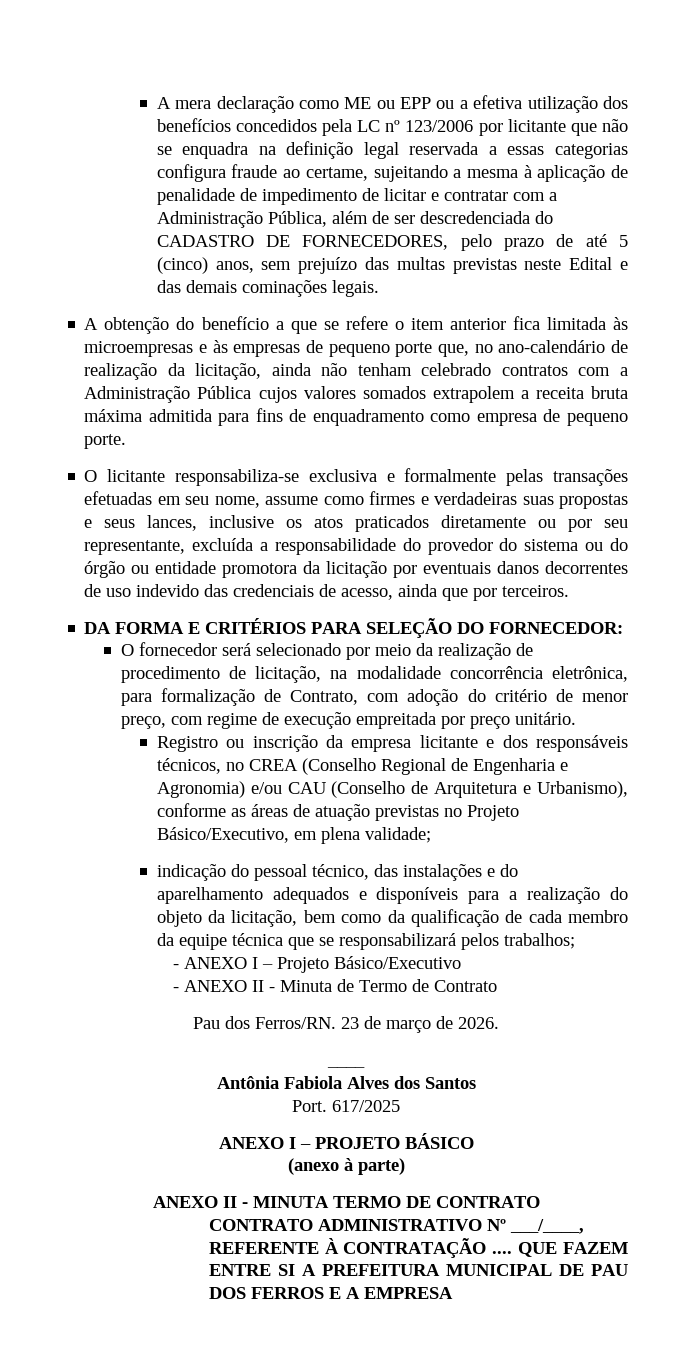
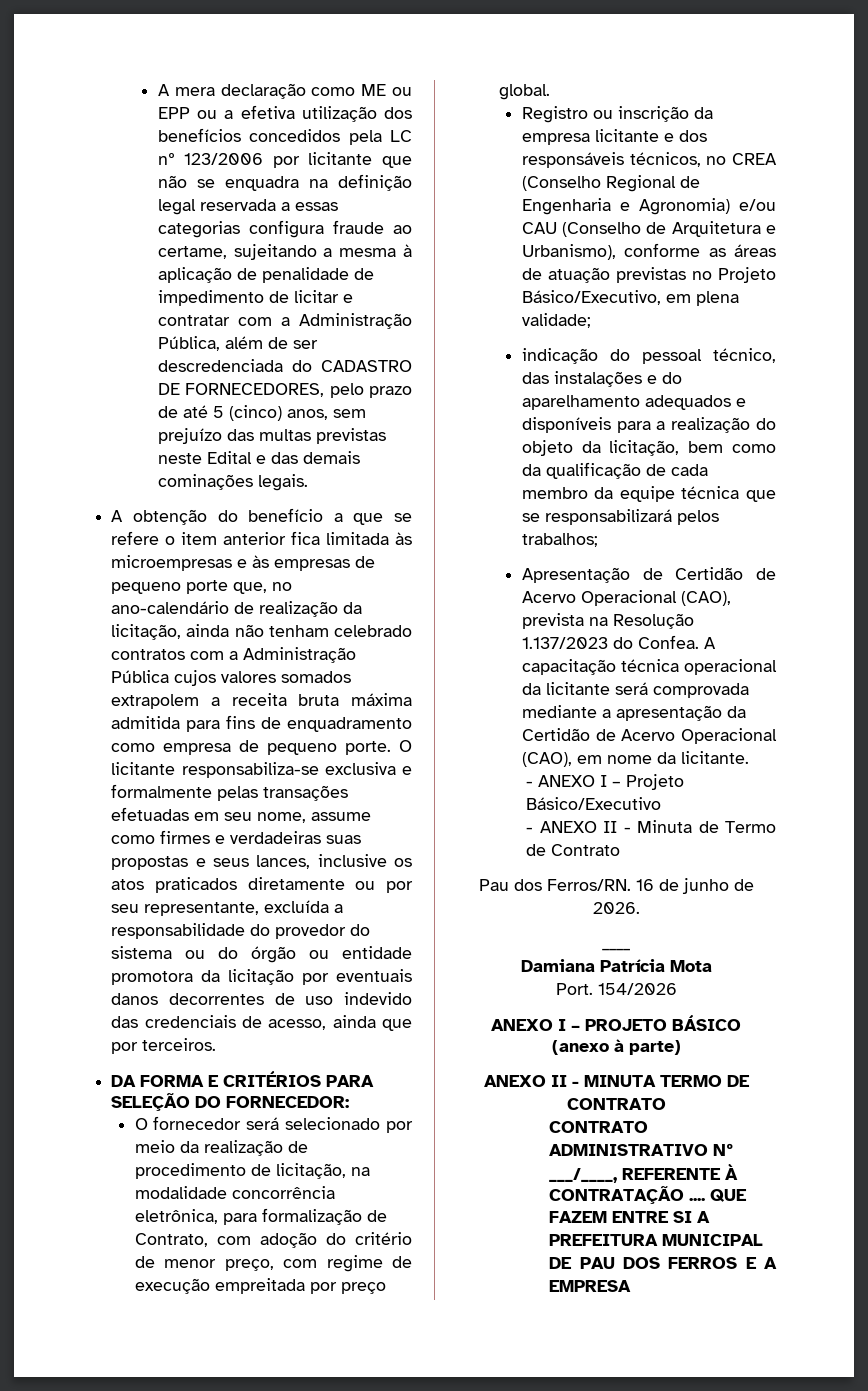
- A obtenção do benefício a que se refere o item anterior fica limitada às microempresas e às empresas de pequeno porte que, no ano-calendário de realização da licitação, ainda não tenham celebrado contratos com a Administração Pública cujos valores somados extrapolem a receita bruta máxima admitida para fins de enquadramento como empresa de pequeno porte.
- O licitante responsabiliza-se exclusiva e formalmente pelas transações efetuadas em seu nome, assume como firmes e verdadeiras suas propostas e seus lances, inclusive os atos praticados diretamente ou por seu representante, excluída a responsabilidade do provedor do sistema ou do órgão ou entidade promotora da licitação por eventuais danos decorrentes de uso indevido das credenciais de acesso, ainda que por terceiros.
+ A obtenção do benefício a que se refere o item anterior fica limitada às microempresas e às empresas de pequeno porte que, no ano-calendário de realização da licitação, ainda não tenham celebrado contratos com a Administração Pública cujos valores somados extrapolem a receita bruta máxima admitida para fins de enquadramento como empresa de pequeno porte. O licitante responsabiliza-se exclusiva e formalmente pelas transações efetuadas em seu nome, assume como firmes e verdadeiras suas propostas e seus lances, inclusive os atos praticados diretamente ou por seu representante, excluída a responsabilidade do provedor do sistema ou do órgão ou entidade promotora da licitação por eventuais danos decorrentes de uso indevido das credenciais de acesso, ainda que por terceiros.
- O fornecedor será selecionado por meio da realização de procedimento de licitação, na modalidade concorrência eletrônica, para formalização de Contrato, com adoção do critério de menor preço, com regime de execução empreitada por preço unitário.
+ O fornecedor será selecionado por meio da realização de procedimento de licitação, na modalidade concorrência eletrônica, para formalização de Contrato, com adoção do critério de menor preço, com regime de execução empreitada por preço global.
+ Apresentação de Certidão de Acervo Operacional (CAO), prevista na Resolução 1.137/2023 do Confea. A capacitação técnica operacional da licitante será comprovada mediante a apresentação da Certidão de Acervo Operacional (CAO), em nome da licitante.
- 23 de março de 2026.
+ 16 de junho de 2026.
- Antônia Fabiola Alves dos Santos
+ Damiana Patrícia Mota
- 617/2025
+ 154/2026

